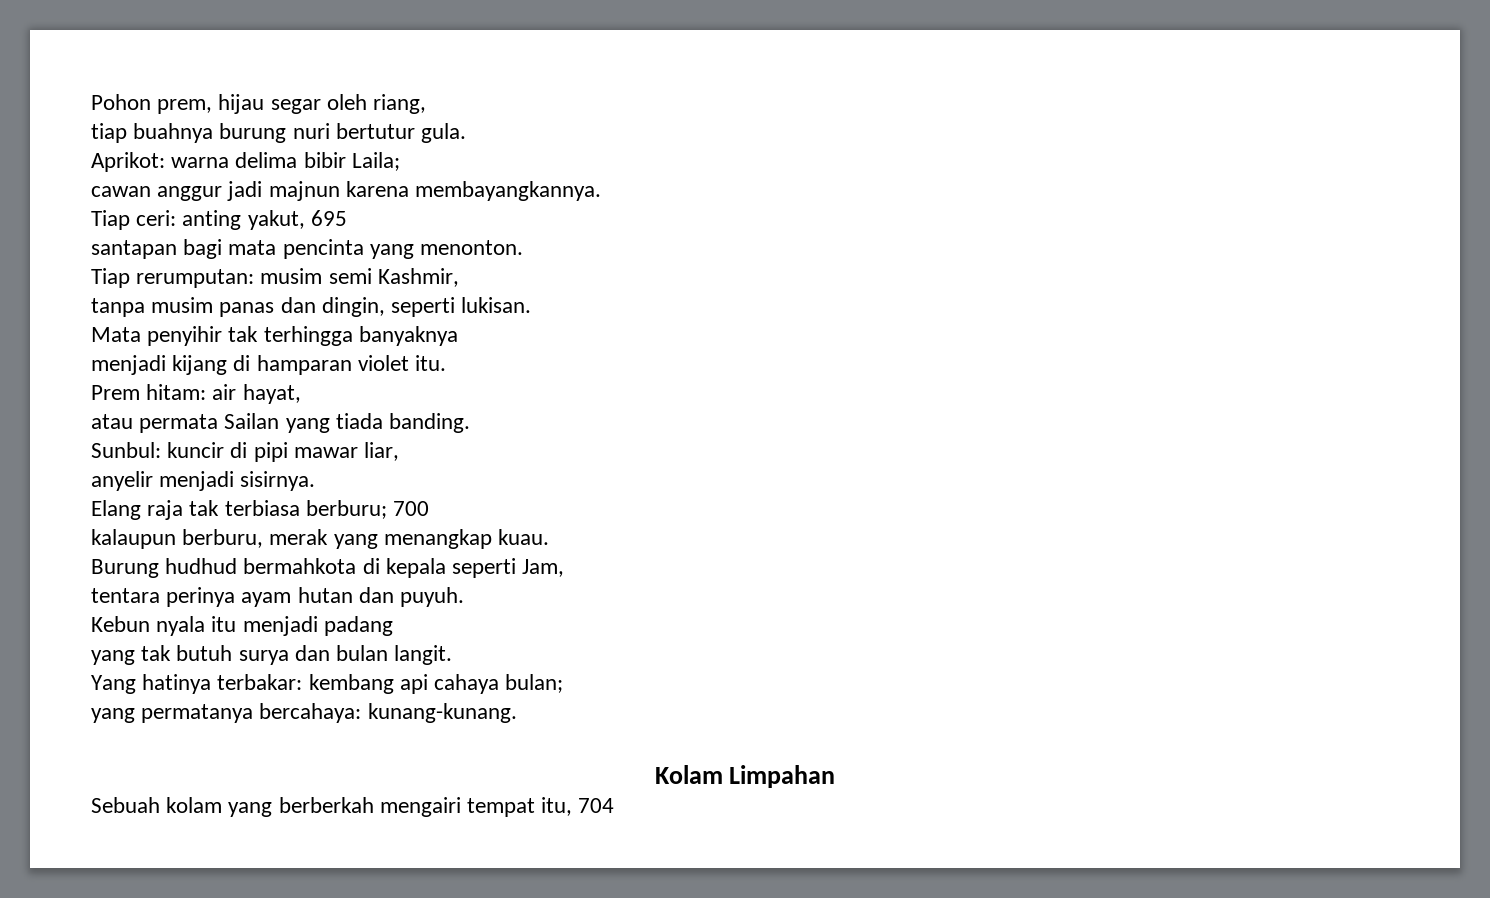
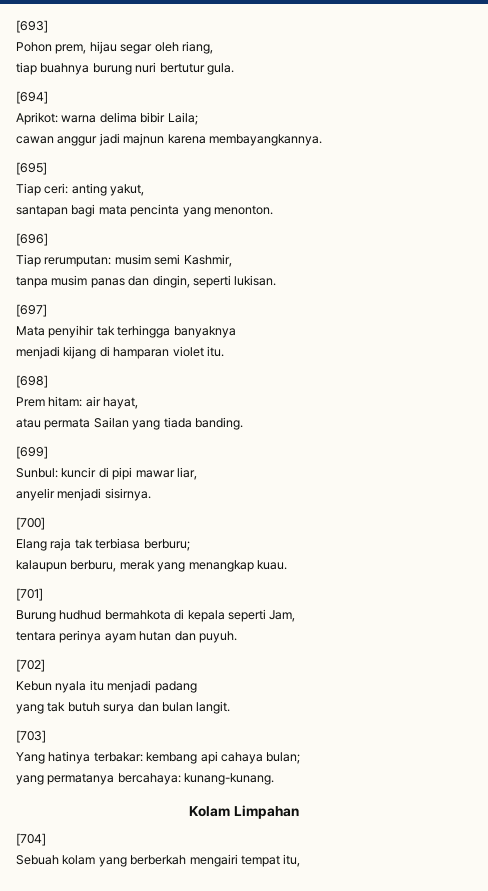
+ [693]
+ [694]
+ [695]
- Tiap ceri: anting yakut, 695
+ Tiap ceri: anting yakut,
+ [696]
+ [697]
+ [698]
+ [699]
+ [700]
- Elang raja tak terbiasa berburu; 700
+ Elang raja tak terbiasa berburu;
+ [701]
+ [702]
+ [703]
+ [704]
- Sebuah kolam yang berberkah mengairi tempat itu, 704
+ Sebuah kolam yang berberkah mengairi tempat itu,

